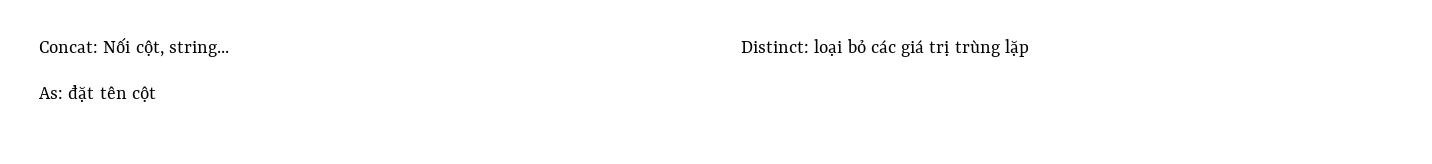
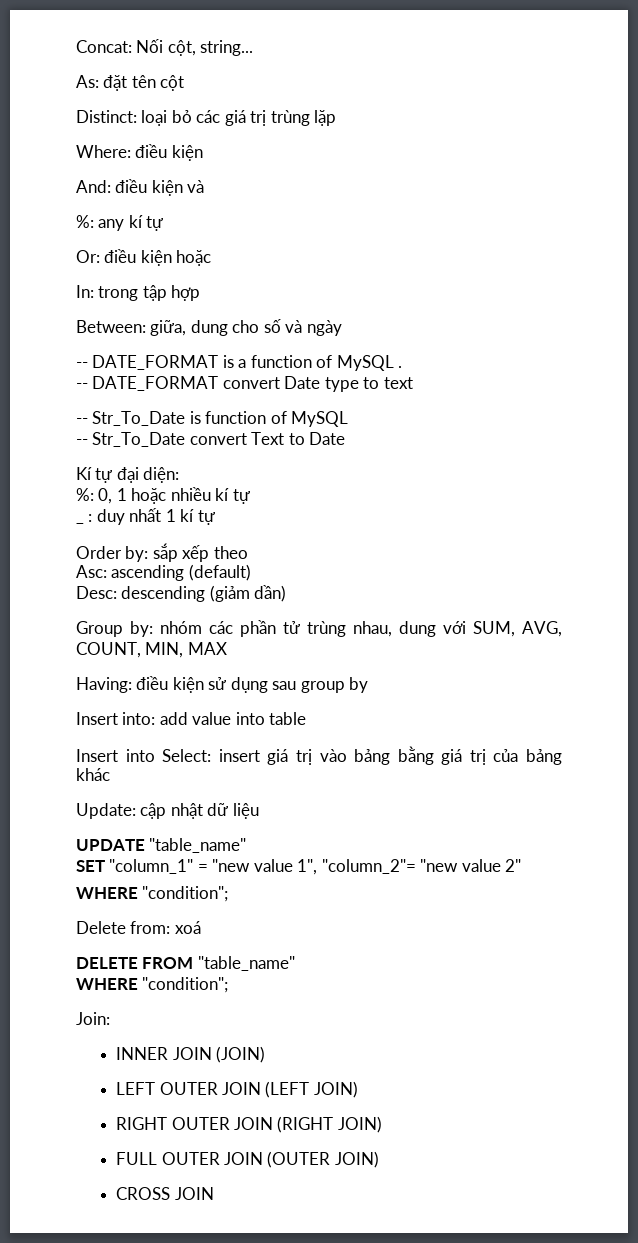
+ Where: điều kiện
+ And: điều kiện và
+ %: any kí tự
+ Or: điều kiện hoặc
+ In: trong tập hợp
+ Between: giữa, dung cho số và ngày
+ -- DATE_FORMAT is a function of MySQL .
+ -- DATE_FORMAT convert Date type to text
+ -- Str_To_Date is function of MySQL
+ -- Str_To_Date convert Text to Date
+ Kí tự đại diện:
+ %: 0, 1 hoặc nhiều kí tự
+ _ : duy nhất 1 kí tự
+ Order by: sắp xếp theo
+ Asc: ascending (default)
+ Desc: descending (giảm dần)
+ Group by: nhóm các phần tử trùng nhau, dung với SUM, AVG, COUNT, MIN, MAX
+ Having: điều kiện sử dụng sau group by
+ Insert into: add value into table
+ Insert into Select: insert giá trị vào bảng bằng giá trị của bảng khác
+ Update: cập nhật dữ liệu
+ UPDATE "table_name"
+ SET "column_1" = "new value 1", "column_2"= "new value 2"
+ WHERE "condition";
+ Delete from: xoá
+ DELETE FROM "table_name"
+ WHERE "condition";
+ Join:
+ INNER JOIN (JOIN)
+ LEFT OUTER JOIN (LEFT JOIN)
+ RIGHT OUTER JOIN (RIGHT JOIN)
+ FULL OUTER JOIN (OUTER JOIN)
+ CROSS JOIN

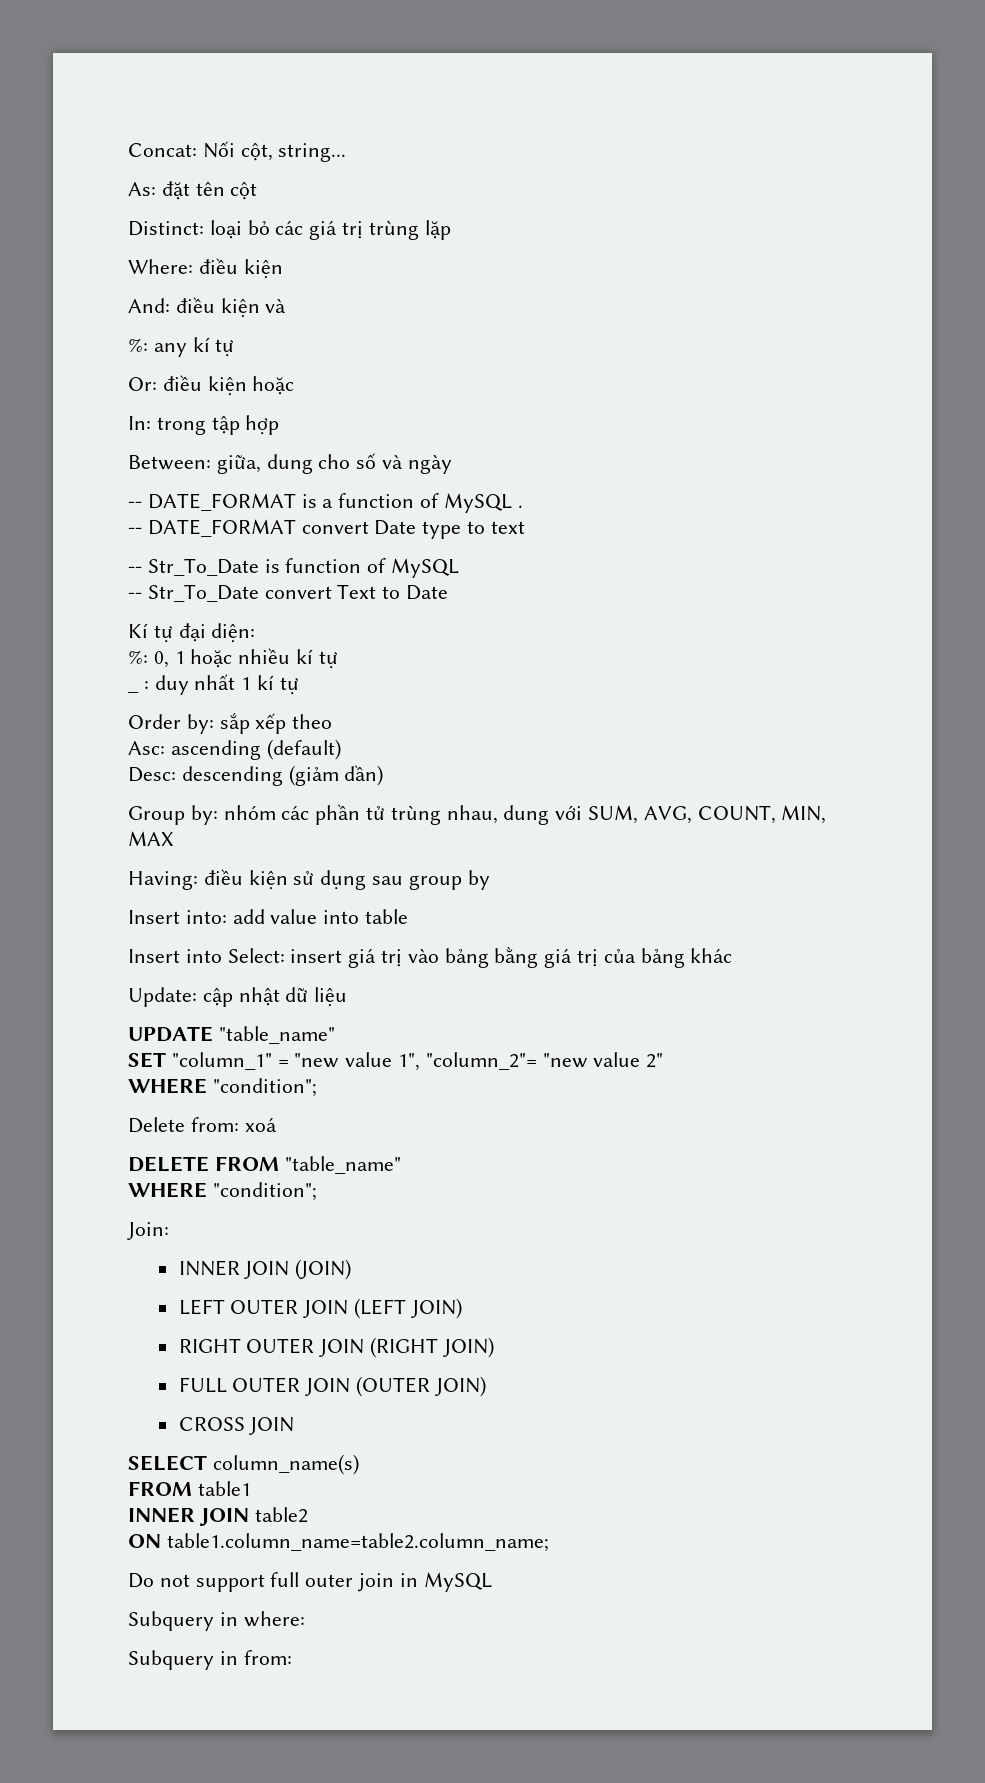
+ SELECT column_name(s)
+ FROM table1
+ INNER JOIN table2
+ ON table1.column_name=table2.column_name;
+ Do not support full outer join in MySQL
+ Subquery in where:
+ Subquery in from:

